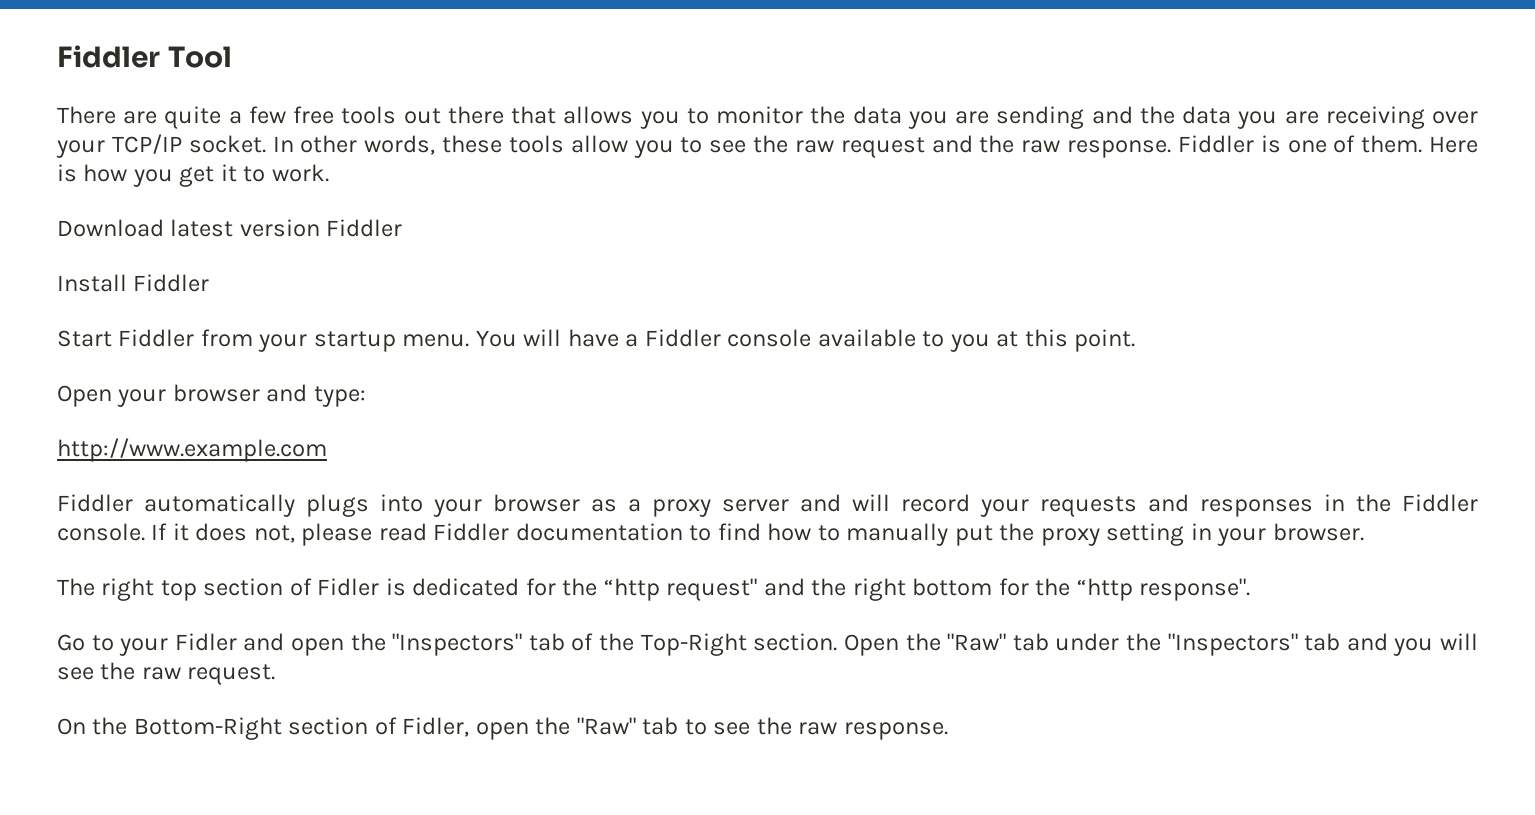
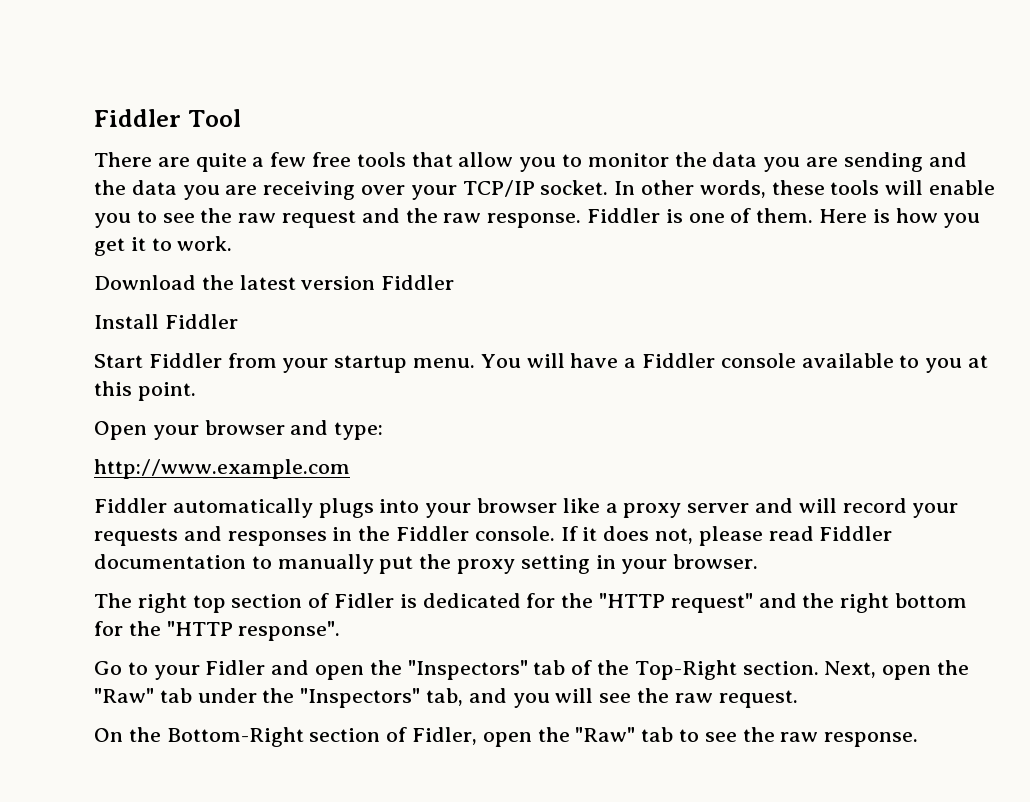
- There are quite a few free tools out there that allows you to monitor the data you are sending and the data you are receiving over your TCP/IP socket.
+ There are quite a few free tools that allow you to monitor the data you are sending and the data you are receiving over your TCP/IP socket.
- In other words, these tools allow you to see the raw request and the raw response.
+ In other words, these tools will enable you to see the raw request and the raw response.
- Download latest version Fiddler
+ Download the latest version Fiddler
- Fiddler automatically plugs into your browser as a proxy server and will record your requests and responses in the Fiddler console.
+ Fiddler automatically plugs into your browser like a proxy server and will record your requests and responses in the Fiddler console.
- If it does not, please read Fiddler documentation to find how to manually put the proxy setting in your browser.
+ If it does not, please read Fiddler documentation to manually put the proxy setting in your browser.
- The right top section of Fidler is dedicated for the “http request" and the right bottom for the “http response".
+ The right top section of Fidler is dedicated for the "HTTP request" and the right bottom for the "HTTP response".
- Open the "Raw" tab under the "Inspectors" tab and you will see the raw request.
+ Next, open the "Raw" tab under the "Inspectors" tab, and you will see the raw request.

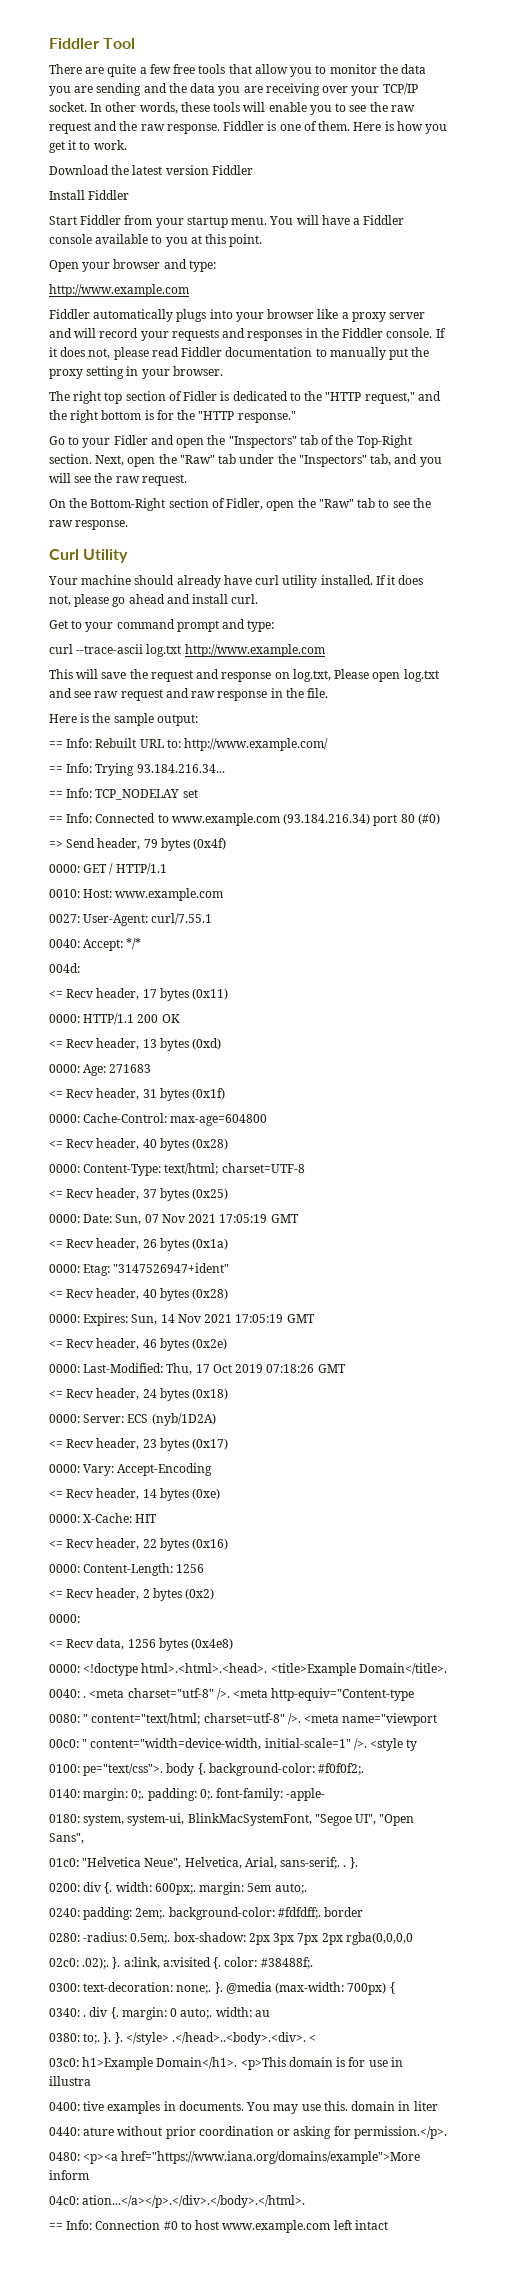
- The right top section of Fidler is dedicated for the "HTTP request" and the right bottom for the "HTTP response".
+ The right top section of Fidler is dedicated to the "HTTP request," and the right bottom is for the "HTTP response."
+ Curl Utility
+ Your machine should already have curl utility installed. If it does not, please go ahead and install curl.
+ Get to your command prompt and type:
+ curl --trace-ascii log.txt http://www.example.com
+ This will save the request and response on log.txt, Please open log.txt and see raw request and raw response in the file.
+ Here is the sample output:
+ == Info: Rebuilt URL to: http://www.example.com/
+ == Info: Trying 93.184.216.34...
+ == Info: TCP_NODELAY set
+ == Info: Connected to www.example.com (93.184.216.34) port 80 (#0)
+ => Send header, 79 bytes (0x4f)
+ 0000: GET / HTTP/1.1
+ 0010: Host: www.example.com
+ 0027: User-Agent: curl/7.55.1
+ 0040: Accept: */*
+ 004d:
+ <= Recv header, 17 bytes (0x11)
+ 0000: HTTP/1.1 200 OK
+ <= Recv header, 13 bytes (0xd)
+ 0000: Age: 271683
+ <= Recv header, 31 bytes (0x1f)
+ 0000: Cache-Control: max-age=604800
+ <= Recv header, 40 bytes (0x28)
+ 0000: Content-Type: text/html; charset=UTF-8
+ <= Recv header, 37 bytes (0x25)
+ 0000: Date: Sun, 07 Nov 2021 17:05:19 GMT
+ <= Recv header, 26 bytes (0x1a)
+ 0000: Etag: "3147526947+ident"
+ <= Recv header, 40 bytes (0x28)
+ 0000: Expires: Sun, 14 Nov 2021 17:05:19 GMT
+ <= Recv header, 46 bytes (0x2e)
+ 0000: Last-Modified: Thu, 17 Oct 2019 07:18:26 GMT
+ <= Recv header, 24 bytes (0x18)
+ 0000: Server: ECS (nyb/1D2A)
+ <= Recv header, 23 bytes (0x17)
+ 0000: Vary: Accept-Encoding
+ <= Recv header, 14 bytes (0xe)
+ 0000: X-Cache: HIT
+ <= Recv header, 22 bytes (0x16)
+ 0000: Content-Length: 1256
+ <= Recv header, 2 bytes (0x2)
+ 0000:
+ <= Recv data, 1256 bytes (0x4e8)
+ 0000: <!doctype html>.<html>.<head>. <title>Example Domain</title>.
+ 0040: . <meta charset="utf-8" />. <meta http-equiv="Content-type
+ 0080: " content="text/html; charset=utf-8" />. <meta name="viewport
+ 00c0: " content="width=device-width, initial-scale=1" />. <style ty
+ 0100: pe="text/css">. body {. background-color: #f0f0f2;.
+ 0140: margin: 0;. padding: 0;. font-family: -apple-
+ 0180: system, system-ui, BlinkMacSystemFont, "Segoe UI", "Open Sans",
+ 01c0: "Helvetica Neue", Helvetica, Arial, sans-serif;. . }.
+ 0200: div {. width: 600px;. margin: 5em auto;.
+ 0240: padding: 2em;. background-color: #fdfdff;. border
+ 0280: -radius: 0.5em;. box-shadow: 2px 3px 7px 2px rgba(0,0,0,0
+ 02c0: .02);. }. a:link, a:visited {. color: #38488f;.
+ 0300: text-decoration: none;. }. @media (max-width: 700px) {
+ 0340: . div {. margin: 0 auto;. width: au
+ 0380: to;. }. }. </style> .</head>..<body>.<div>. <
+ 03c0: h1>Example Domain</h1>. <p>This domain is for use in illustra
+ 0400: tive examples in documents. You may use this. domain in liter
+ 0440: ature without prior coordination or asking for permission.</p>.
+ 0480: <p><a href="https://www.iana.org/domains/example">More inform
+ 04c0: ation...</a></p>.</div>.</body>.</html>.
+ == Info: Connection #0 to host www.example.com left intact

